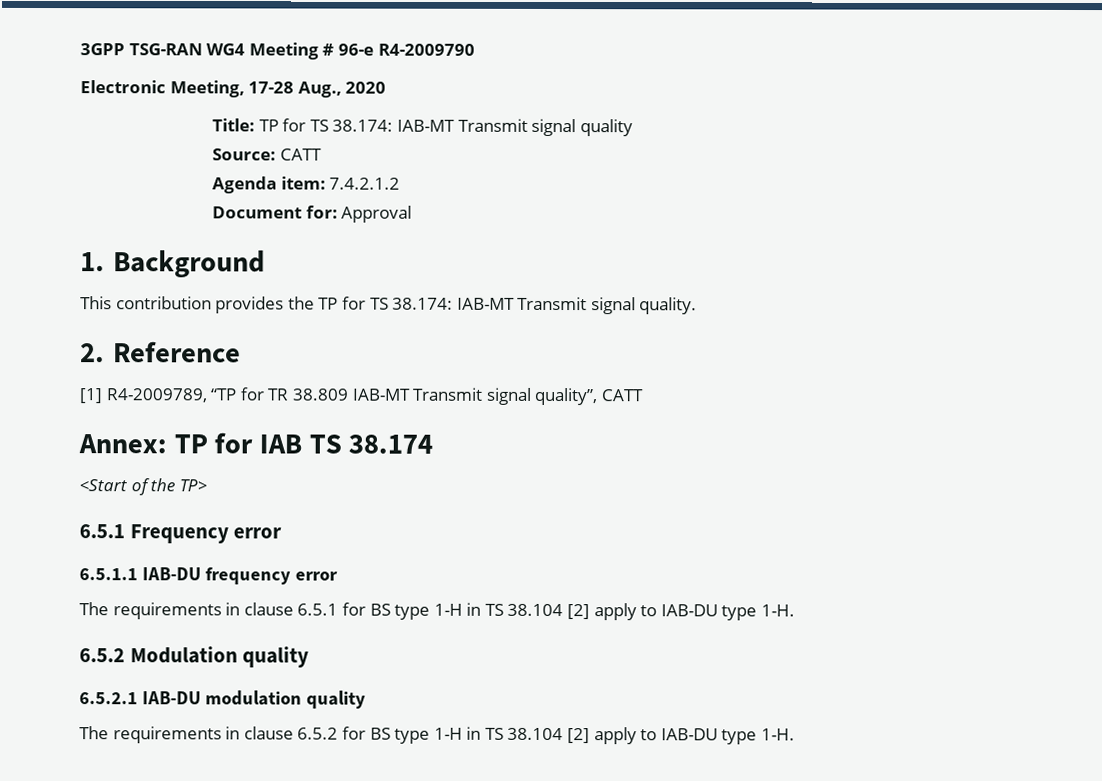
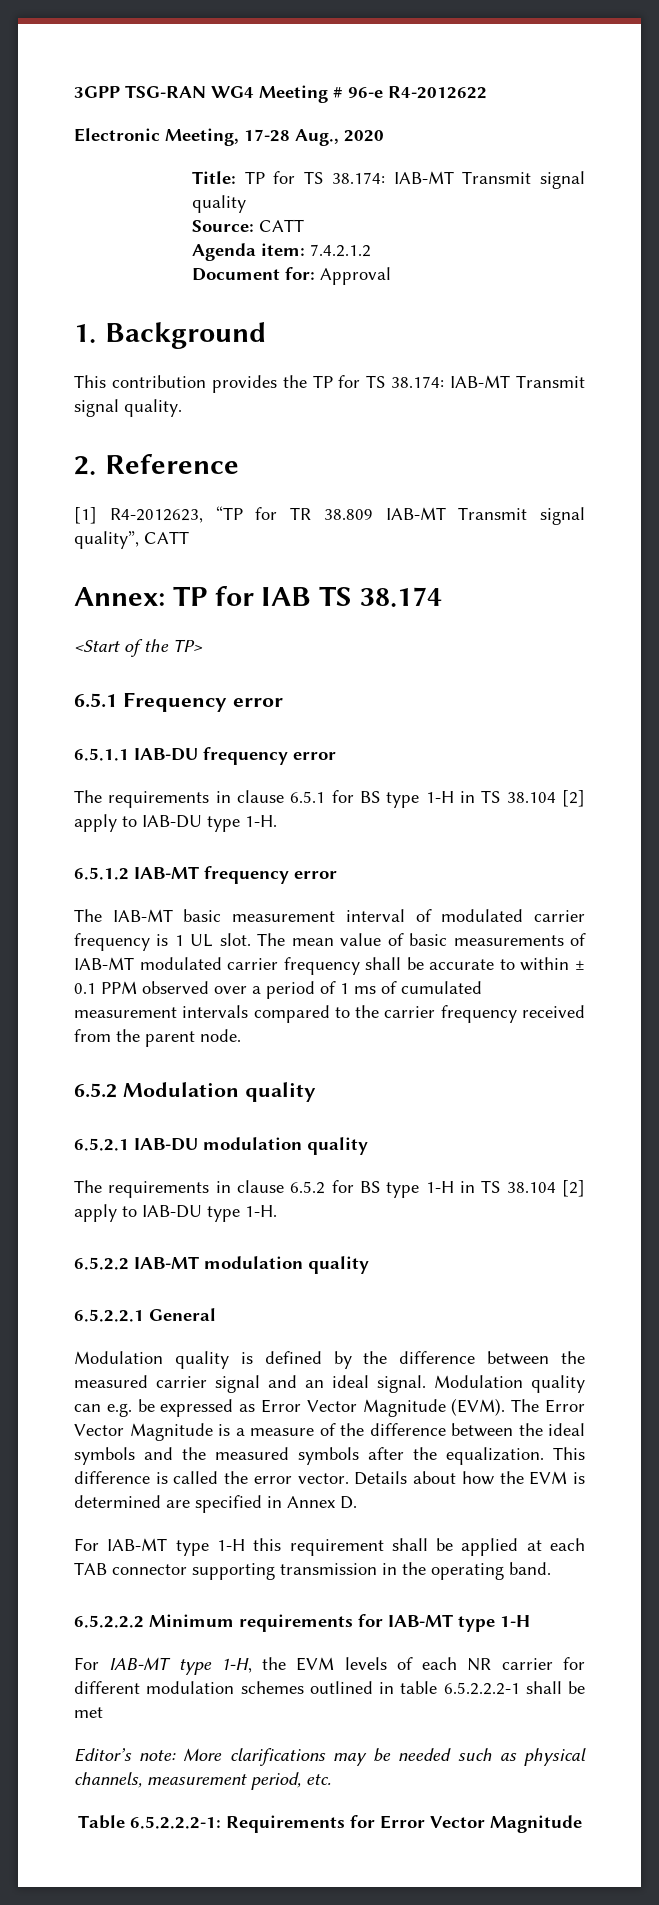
- 3GPP TSG-RAN WG4 Meeting # 96-e R4-2009790
+ 3GPP TSG-RAN WG4 Meeting # 96-e R4-2012622
- [1] R4-2009789, “TP for TR 38.809 IAB-MT Transmit signal quality”, CATT
+ [1] R4-2012623, “TP for TR 38.809 IAB-MT Transmit signal quality”, CATT
+ 6.5.1.2 IAB-MT frequency error
+ The IAB-MT basic measurement interval of modulated carrier frequency is 1 UL slot. The mean value of basic measurements of IAB-MT modulated carrier frequency shall be accurate to within ± 0.1 PPM observed over a period of 1 ms of cumulated measurement intervals compared to the carrier frequency received from the parent node.
+ 6.5.2.2 IAB-MT modulation quality
+ 6.5.2.2.1 General
+ Modulation quality is defined by the difference between the measured carrier signal and an ideal signal. Modulation quality can e.g. be expressed as Error Vector Magnitude (EVM). The Error Vector Magnitude is a measure of the difference between the ideal symbols and the measured symbols after the equalization. This difference is called the error vector. Details about how the EVM is determined are specified in Annex D.
+ For IAB-MT type 1-H this requirement shall be applied at each TAB connector supporting transmission in the operating band.
+ 6.5.2.2.2 Minimum requirements for IAB-MT type 1-H
+ For IAB-MT type 1-H, the EVM levels of each NR carrier for different modulation schemes outlined in table 6.5.2.2.2-1 shall be met
+ Editor’s note: More clarifications may be needed such as physical channels, measurement period, etc.
+ Table 6.5.2.2.2-1: Requirements for Error Vector Magnitude

